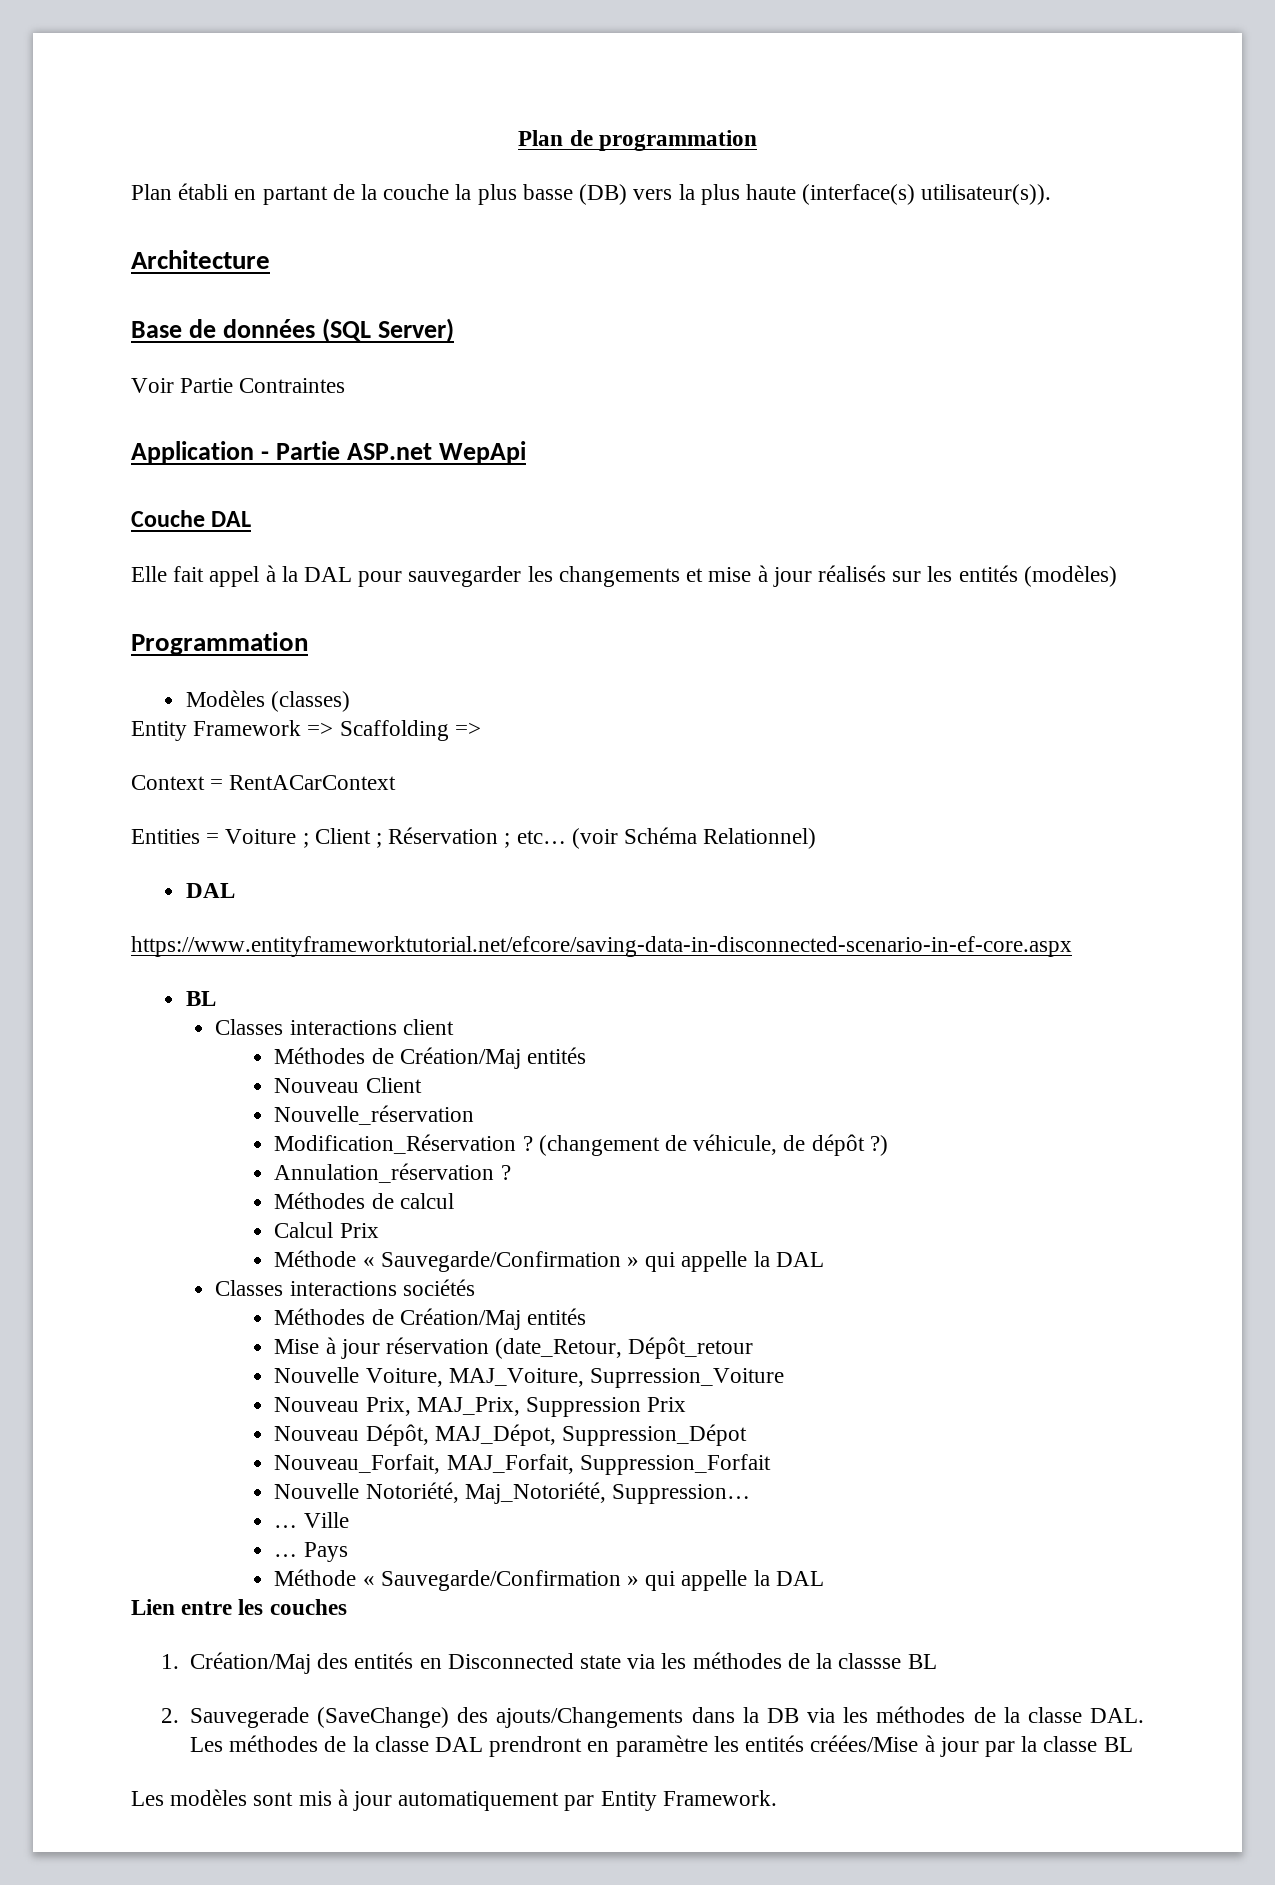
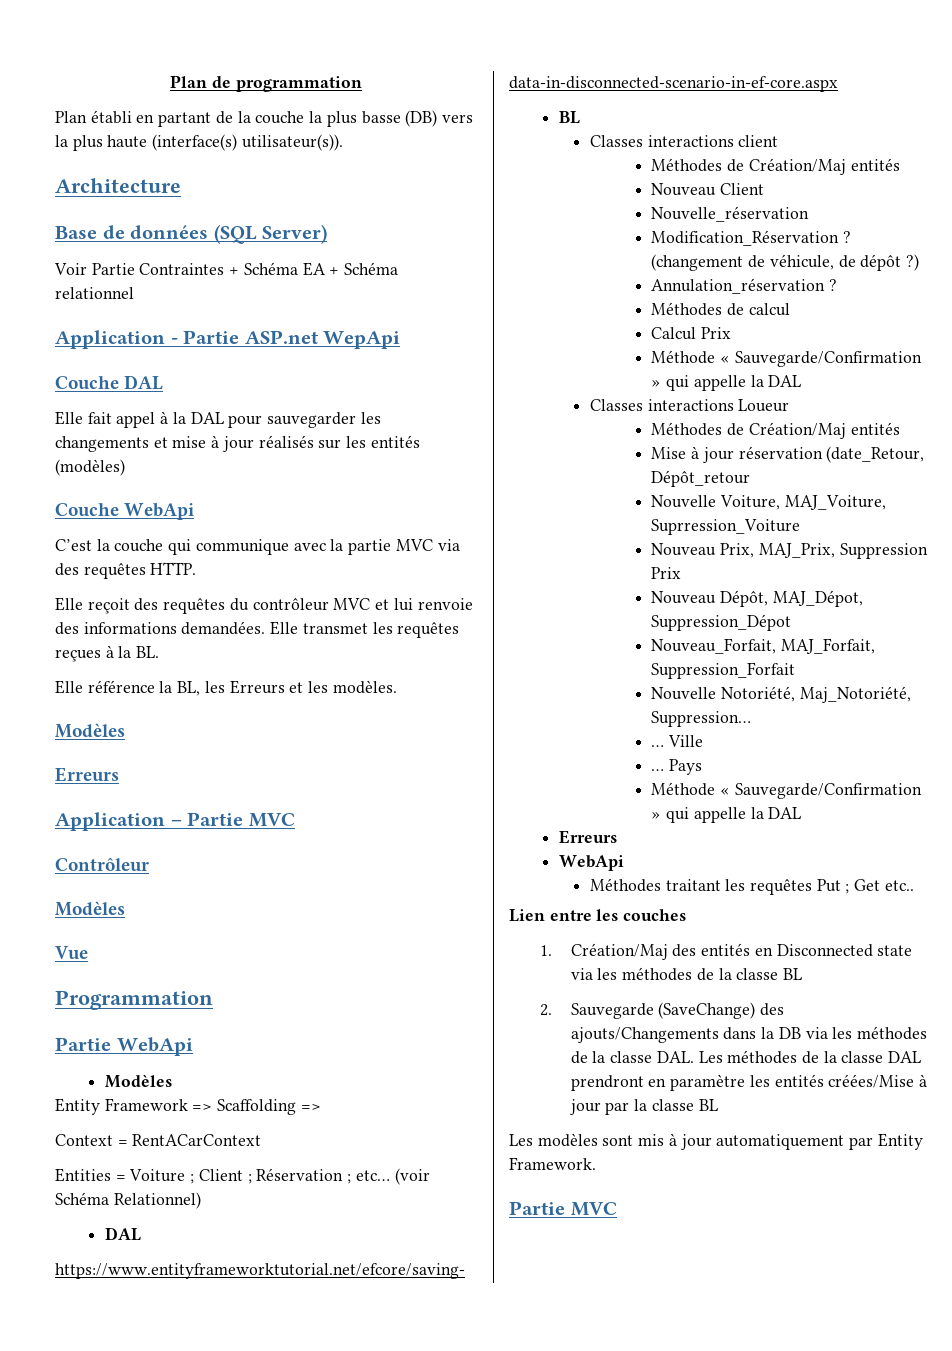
- Voir Partie Contraintes
+ Voir Partie Contraintes + Schéma EA + Schéma relationnel
+ Couche WebApi
+ C’est la couche qui communique avec la partie MVC via des requêtes HTTP.
+ Elle reçoit des requêtes du contrôleur MVC et lui renvoie des informations demandées. Elle transmet les requêtes reçues à la BL.
+ Elle référence la BL, les Erreurs et les modèles.
+ Modèles
+ Erreurs
+ Application – Partie MVC
+ Contrôleur
+ Modèles
+ Vue
- Modèles (classes)
+ Partie WebApi
+ Modèles
- Classes interactions sociétés
+ Classes interactions Loueur
  Pays
  Méthode « Sauvegarde/Confirmation » qui appelle la DAL
+ Erreurs
+ WebApi
+ Méthodes traitant les requêtes Put ; Get etc..
- 1. Création/Maj des entités en Disconnected state via les méthodes de la classse BL
+ 1. Création/Maj des entités en Disconnected state via les méthodes de la classe BL
- 2. Sauvegerade (SaveChange) des ajouts/Changements dans la DB via les méthodes de la classe DAL. Les méthodes de la classe DAL prendront en paramètre les entités créées/Mise à jour par la classe BL
+ 2. Sauvegarde (SaveChange) des ajouts/Changements dans la DB via les méthodes de la classe DAL. Les méthodes de la classe DAL prendront en paramètre les entités créées/Mise à jour par la classe BL
  Les modèles sont mis à jour automatiquement par Entity Framework.
+ Partie MVC

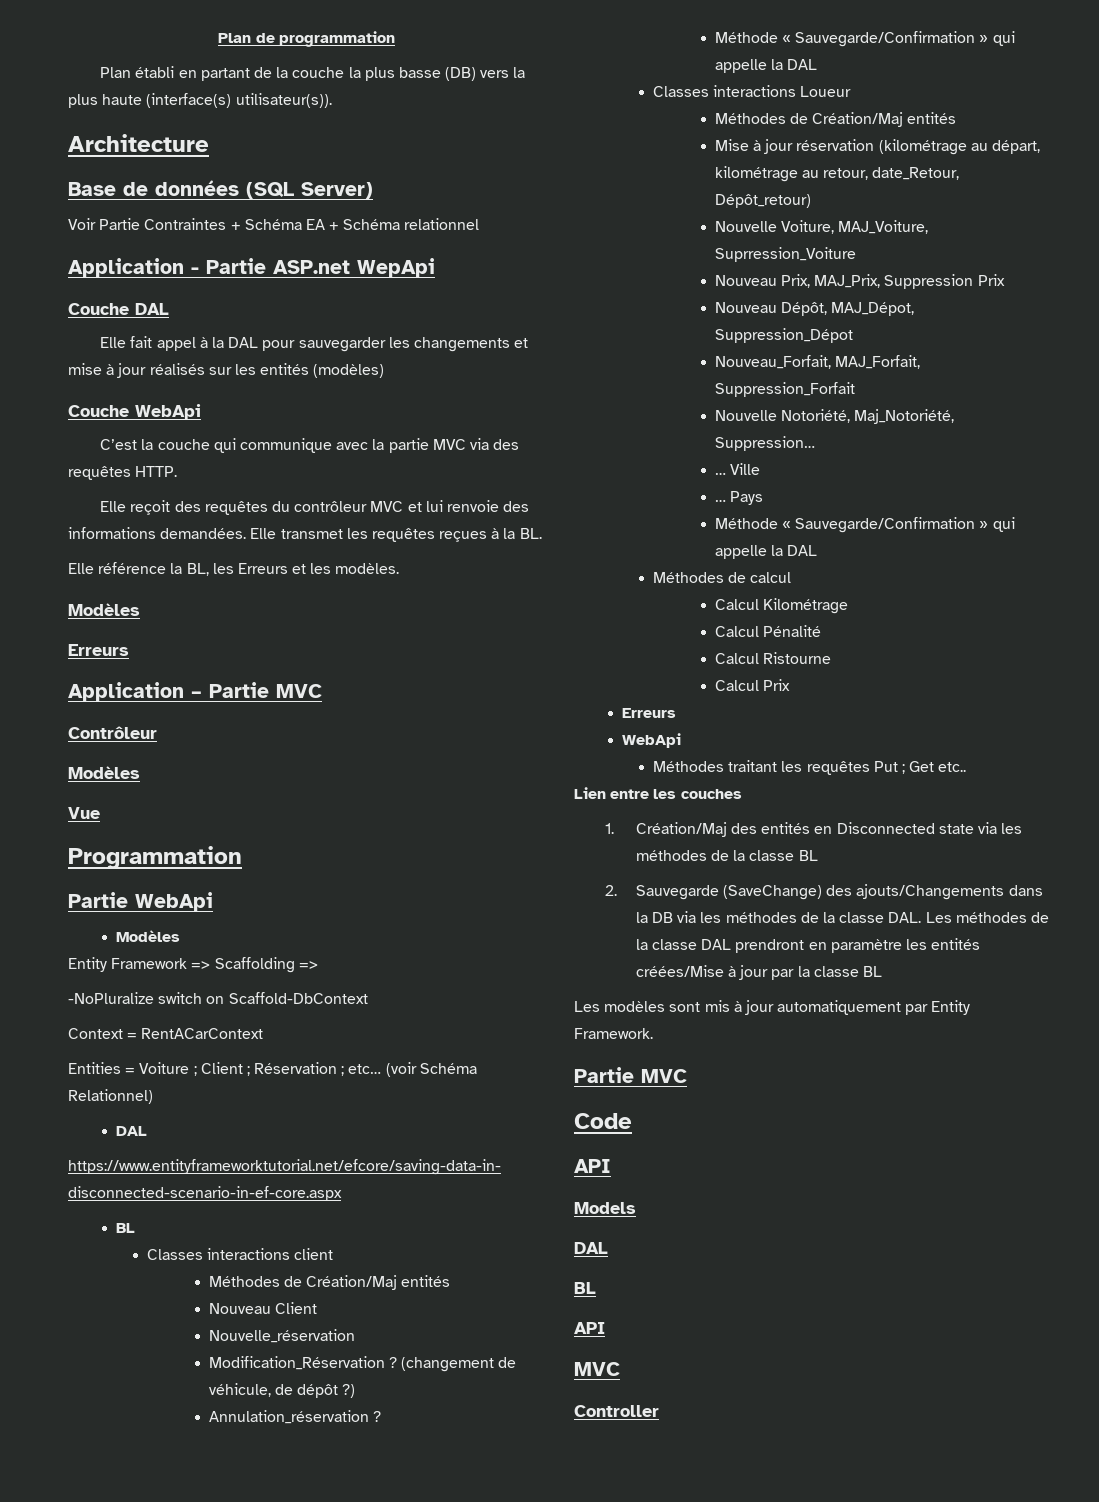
+ -NoPluralize switch on Scaffold-DbContext
- Méthodes de calcul
- Calcul Prix
- Mise à jour réservation (date_Retour, Dépôt_retour
+ Mise à jour réservation (kilométrage au départ, kilométrage au retour, date_Retour, Dépôt_retour)
+ Méthodes de calcul
+ Calcul Kilométrage
+ Calcul Pénalité
+ Calcul Ristourne
+ Calcul Prix
+ Code
+ API
+ Models
+ DAL
+ BL
+ API
+ MVC
+ Controller

